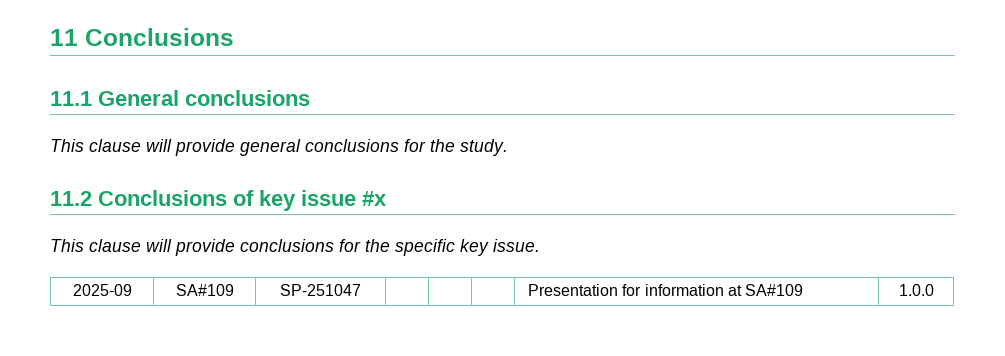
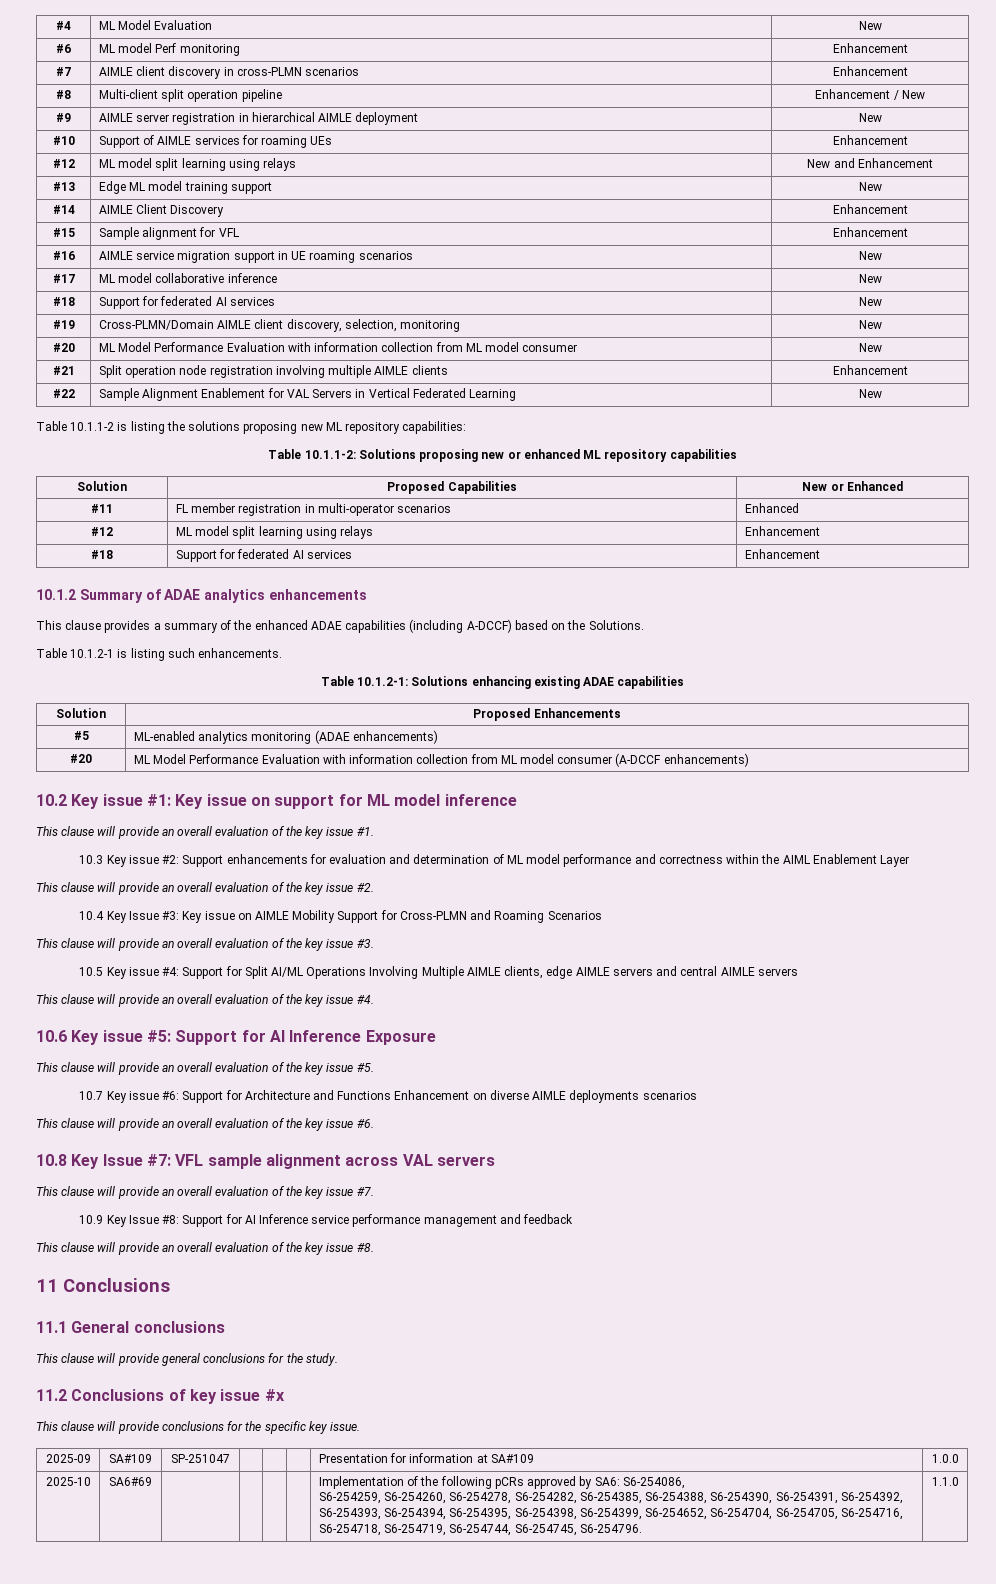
+ #4 | ML Model Evaluation | New
+ #6 | ML model Perf monitoring | Enhancement
+ #7 | AIMLE client discovery in cross-PLMN scenarios | Enhancement
+ #8 | Multi-client split operation pipeline | Enhancement / New
+ #9 | AIMLE server registration in hierarchical AIMLE deployment | New
+ #10 | Support of AIMLE services for roaming UEs | Enhancement
+ #12 | ML model split learning using relays | New and Enhancement
+ #13 | Edge ML model training support | New
+ #14 | AIMLE Client Discovery | Enhancement
+ #15 | Sample alignment for VFL | Enhancement
+ #16 | AIMLE service migration support in UE roaming scenarios | New
+ #17 | ML model collaborative inference | New
+ #18 | Support for federated AI services | New
+ #19 | Cross-PLMN/Domain AIMLE client discovery, selection, monitoring | New
+ #20 | ML Model Performance Evaluation with information collection from ML model consumer | New
+ #21 | Split operation node registration involving multiple AIMLE clients | Enhancement
+ #22 | Sample Alignment Enablement for VAL Servers in Vertical Federated Learning | New
+ Table 10.1.1-2 is listing the solutions proposing new ML repository capabilities:
+ Table 10.1.1-2: Solutions proposing new or enhanced ML repository capabilities
+ Solution | Proposed Capabilities | New or Enhanced
+ #11 | FL member registration in multi-operator scenarios | Enhanced
+ #12 | ML model split learning using relays | Enhancement
+ #18 | Support for federated AI services | Enhancement
+ 10.1.2 Summary of ADAE analytics enhancements
+ This clause provides a summary of the enhanced ADAE capabilities (including A-DCCF) based on the Solutions.
+ Table 10.1.2-1 is listing such enhancements.
+ Table 10.1.2-1: Solutions enhancing existing ADAE capabilities
+ Solution | Proposed Enhancements
+ #5 | ML-enabled analytics monitoring (ADAE enhancements)
+ #20 | ML Model Performance Evaluation with information collection from ML model consumer (A-DCCF enhancements)
+ 10.2 Key issue #1: Key issue on support for ML model inference
+ This clause will provide an overall evaluation of the key issue #1.
+ 10.3 Key issue #2: Support enhancements for evaluation and determination of ML model performance and correctness within the AIML Enablement Layer
+ This clause will provide an overall evaluation of the key issue #2.
+ 10.4 Key Issue #3: Key issue on AIMLE Mobility Support for Cross-PLMN and Roaming Scenarios
+ This clause will provide an overall evaluation of the key issue #3.
+ 10.5 Key issue #4: Support for Split AI/ML Operations Involving Multiple AIMLE clients, edge AIMLE servers and central AIMLE servers
+ This clause will provide an overall evaluation of the key issue #4.
+ 10.6 Key issue #5: Support for AI Inference Exposure
+ This clause will provide an overall evaluation of the key issue #5.
+ 10.7 Key issue #6: Support for Architecture and Functions Enhancement on diverse AIMLE deployments scenarios
+ This clause will provide an overall evaluation of the key issue #6.
+ 10.8 Key Issue #7: VFL sample alignment across VAL servers
+ This clause will provide an overall evaluation of the key issue #7.
+ 10.9 Key Issue #8: Support for AI Inference service performance management and feedback
+ This clause will provide an overall evaluation of the key issue #8.
+ 2025-10 | SA6#69 | | | | | Implementation of the following pCRs approved by SA6: S6-254086,
+ S6-254259, S6-254260, S6-254278, S6-254282, S6-254385, S6-254388, S6-254390, S6-254391, S6-254392, S6-254393, S6-254394, S6-254395, S6-254398, S6-254399, S6-254652, S6-254704, S6-254705, S6-254716, S6-254718, S6-254719, S6-254744, S6-254745, S6-254796. | 1.1.0

